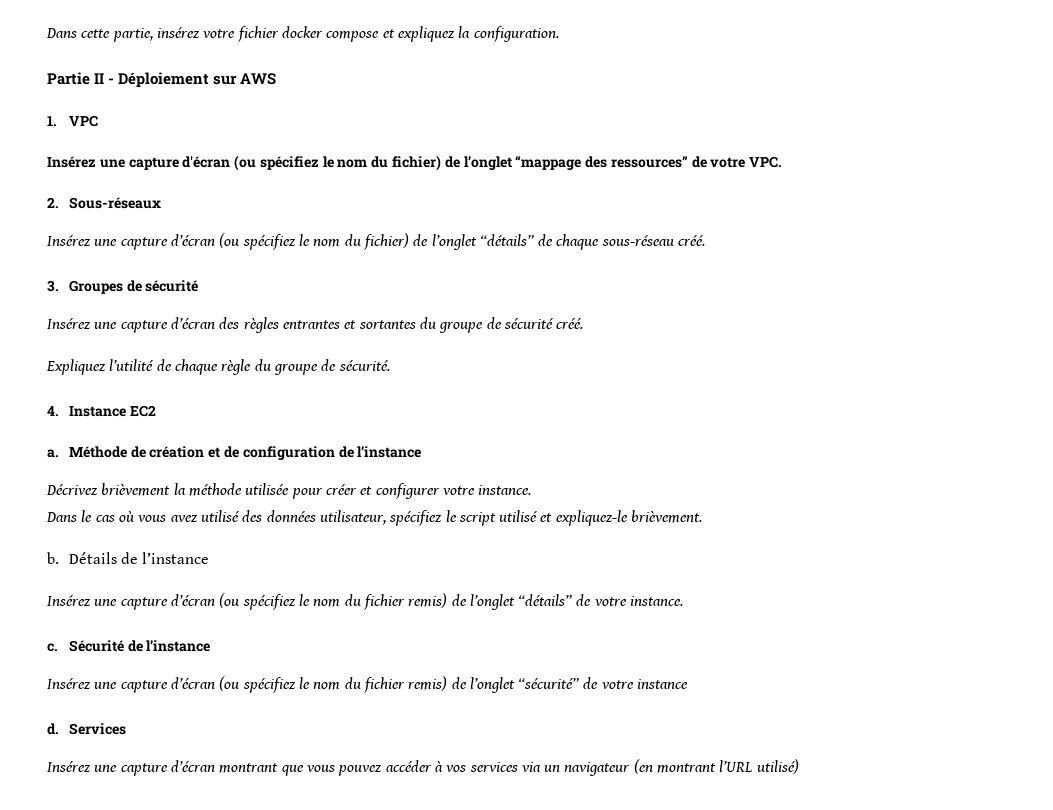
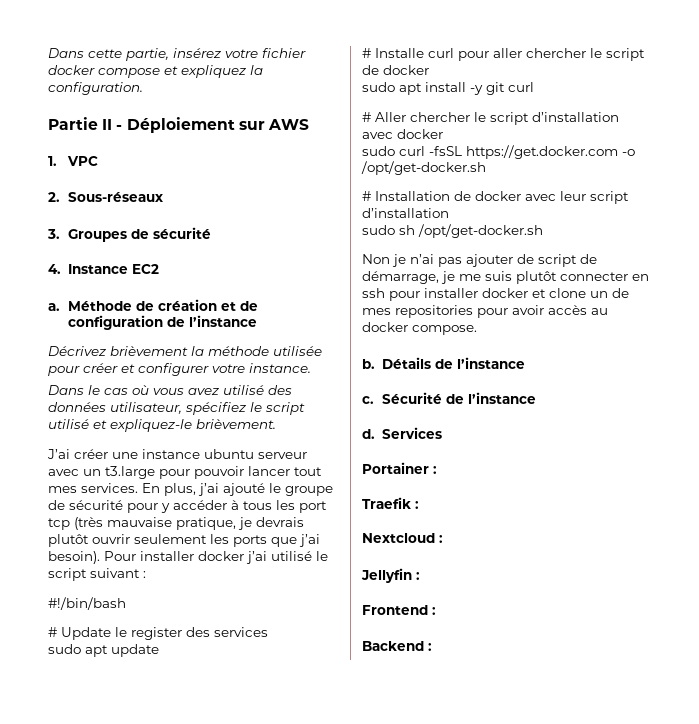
- Insérez une capture d'écran (ou spécifiez le nom du fichier) de l’onglet “mappage des ressources” de votre VPC.
  2. Sous-réseaux
- Insérez une capture d’écran (ou spécifiez le nom du fichier) de l’onglet “détails” de chaque sous-réseau créé.
  3. Groupes de sécurité
- Insérez une capture d’écran des règles entrantes et sortantes du groupe de sécurité créé.
- Expliquez l’utilité de chaque règle du groupe de sécurité.
+ J’ai créer une instance ubuntu serveur avec un t3.large pour pouvoir lancer tout mes services. En plus, j’ai ajouté le groupe de sécurité pour y accéder à tous les port tcp (très mauvaise pratique, je devrais plutôt ouvrir seulement les ports que j’ai besoin). Pour installer docker j’ai utilisé le script suivant :
+ #!/bin/bash
+ # Update le register des services
+ sudo apt update
+ # Installe curl pour aller chercher le script de docker
+ sudo apt install -y git curl
+ # Aller chercher le script d’installation avec docker
+ sudo curl -fsSL https://get.docker.com -o /opt/get-docker.sh
+ # Installation de docker avec leur script d’installation
+ sudo sh /opt/get-docker.sh
+ Non je n’ai pas ajouter de script de démarrage, je me suis plutôt connecter en ssh pour installer docker et clone un de mes repositories pour avoir accès au docker compose.
  b. Détails de l’instance
- Insérez une capture d’écran (ou spécifiez le nom du fichier remis) de l’onglet “détails” de votre instance.
  c. Sécurité de l’instance
- Insérez une capture d’écran (ou spécifiez le nom du fichier remis) de l’onglet “sécurité” de votre instance
  d. Services
- Insérez une capture d’écran montrant que vous pouvez accéder à vos services via un navigateur (en montrant l’URL utilisé)
+ Portainer :
+ Traefik :
+ Nextcloud :
+ Jellyfin :
+ Frontend :
+ Backend :

